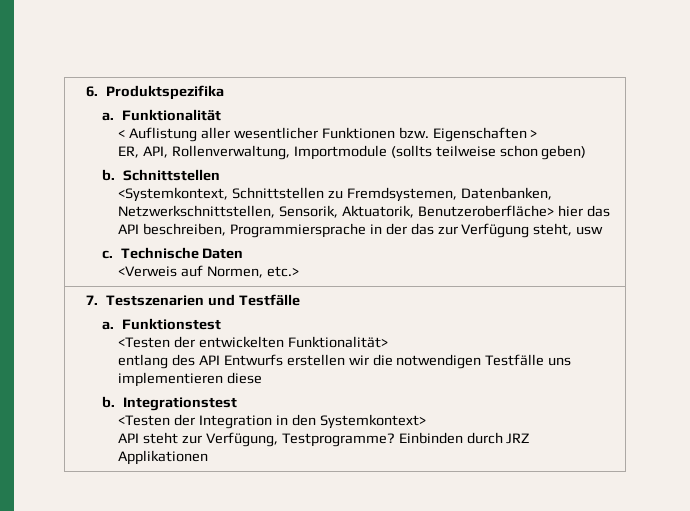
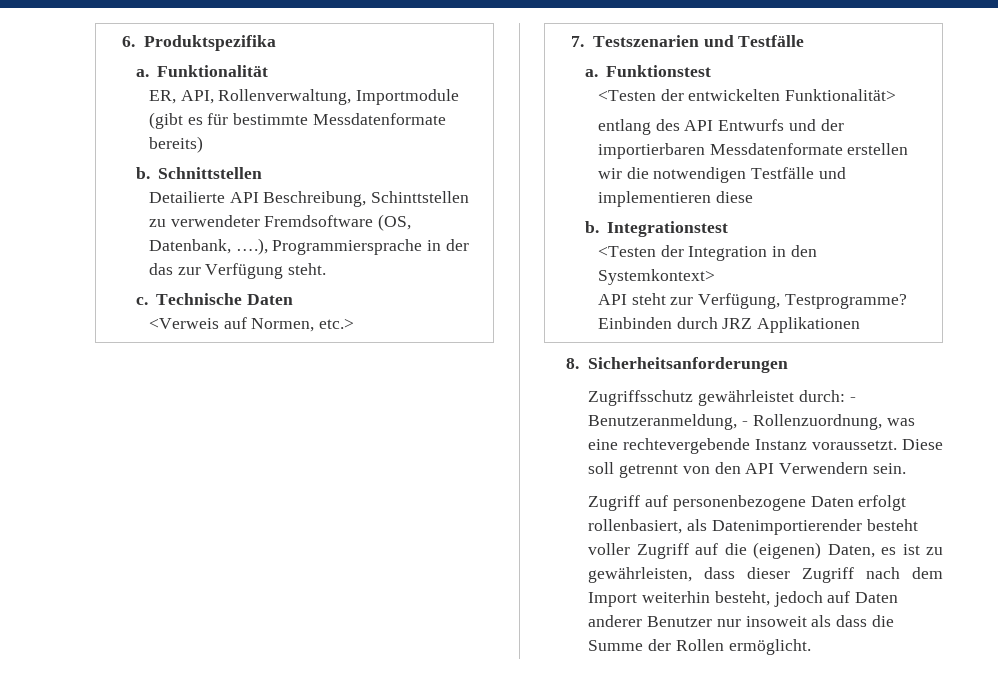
- < Auflistung aller wesentlicher Funktionen bzw. Eigenschaften >
- ER, API, Rollenverwaltung, Importmodule (sollts teilweise schon geben)
+ ER, API, Rollenverwaltung, Importmodule (gibt es für bestimmte Messdatenformate bereits)
  b. Schnittstellen
- <Systemkontext, Schnittstellen zu Fremdsystemen, Datenbanken, Netzwerkschnittstellen, Sensorik, Aktuatorik, Benutzeroberfläche> hier das API beschreiben, Programmiersprache in der das zur Verfügung steht, usw
+ Detailierte API Beschreibung, Schinttstellen zu verwendeter Fremdsoftware (OS, Datenbank, ….), Programmiersprache in der das zur Verfügung steht.
- entlang des API Entwurfs erstellen wir die notwendigen Testfälle uns implementieren diese
+ entlang des API Entwurfs und der importierbaren Messdatenformate erstellen wir die notwendigen Testfälle und implementieren diese
+ 8. Sicherheitsanforderungen
+ Zugriffsschutz gewährleistet durch: - Benutzeranmeldung, - Rollenzuordnung, was eine rechtevergebende Instanz voraussetzt. Diese soll getrennt von den API Verwendern sein.
+ Zugriff auf personenbezogene Daten erfolgt rollenbasiert, als Datenimportierender besteht voller Zugriff auf die (eigenen) Daten, es ist zu gewährleisten, dass dieser Zugriff nach dem Import weiterhin besteht, jedoch auf Daten anderer Benutzer nur insoweit als dass die Summe der Rollen ermöglicht.

